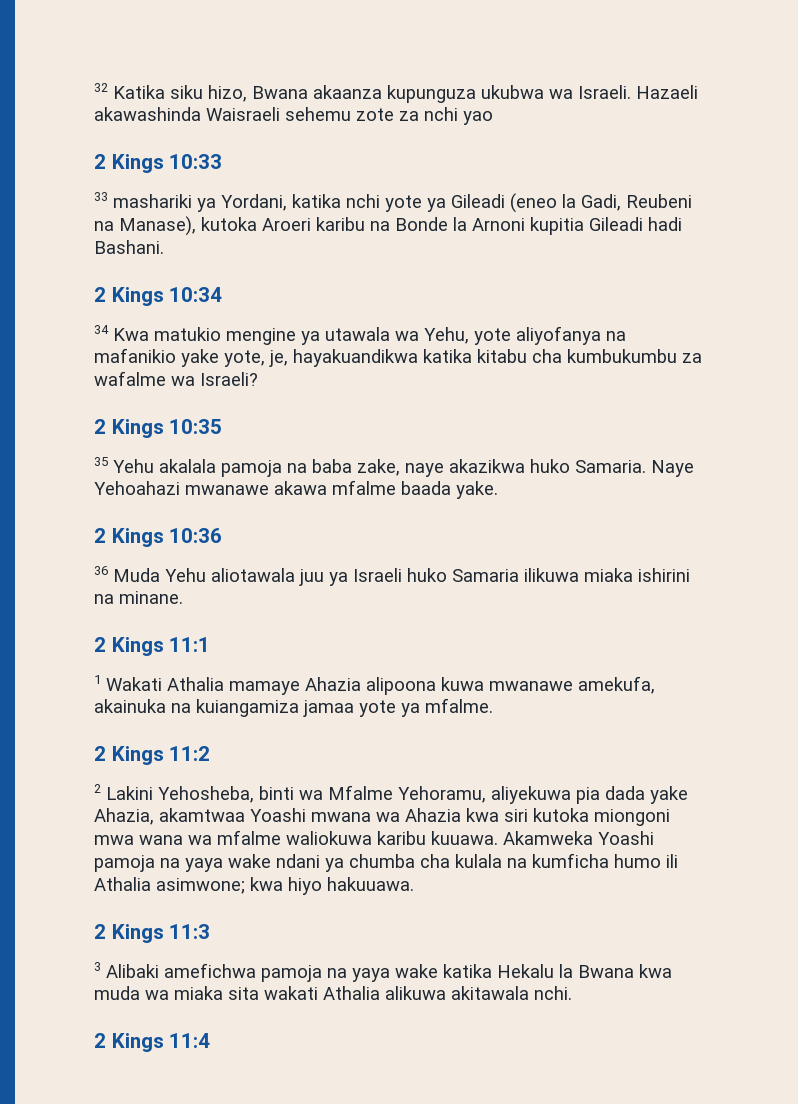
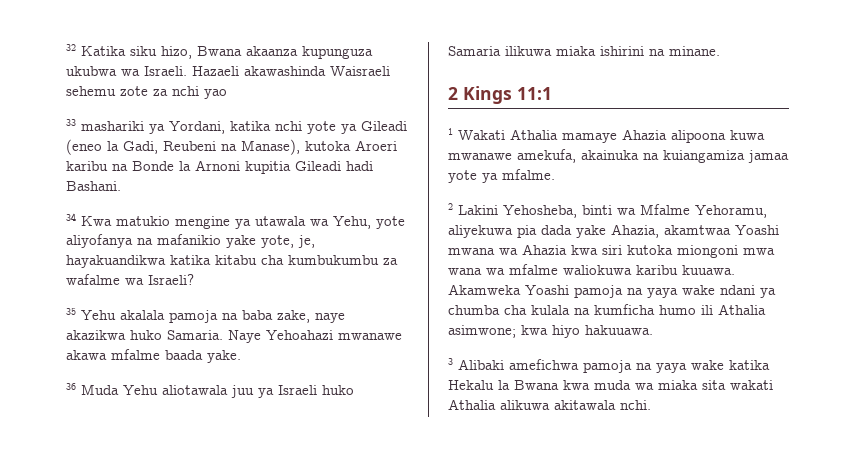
- 2 Kings 10:33
- 2 Kings 10:34
- 2 Kings 10:35
- 2 Kings 10:36
- 2 Kings 11:2
- 2 Kings 11:3
- 2 Kings 11:4

